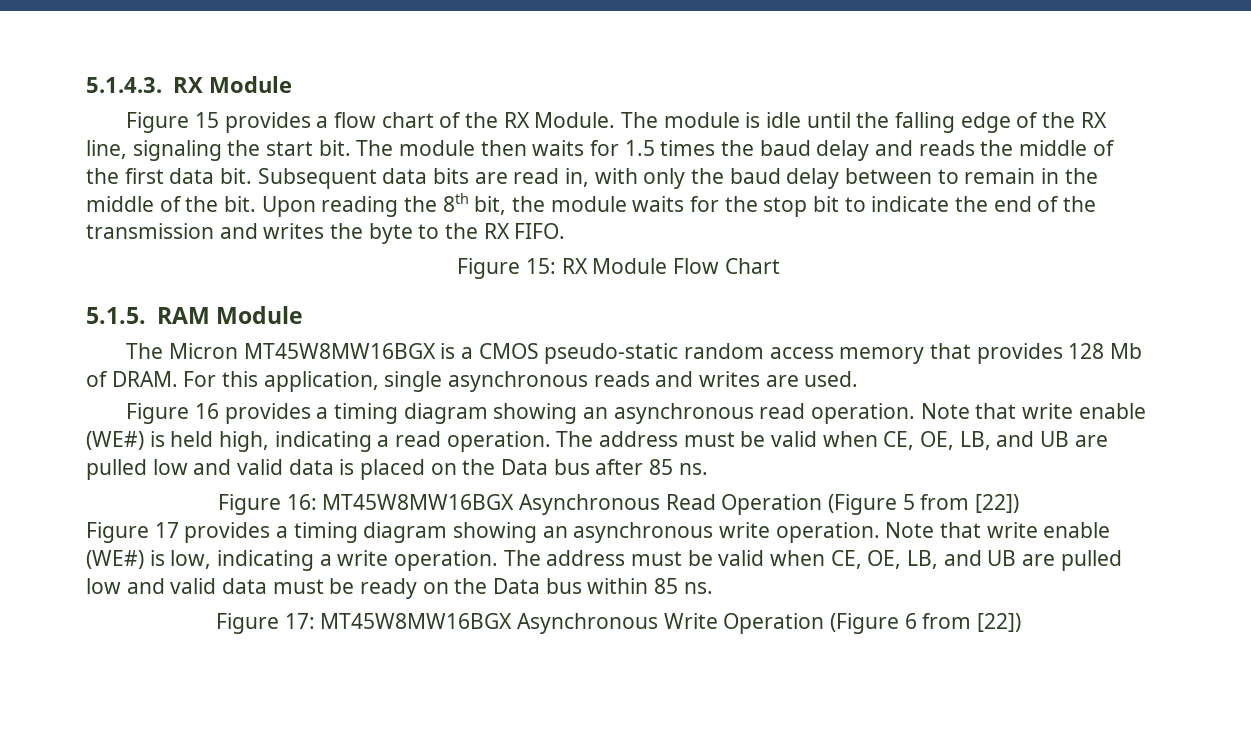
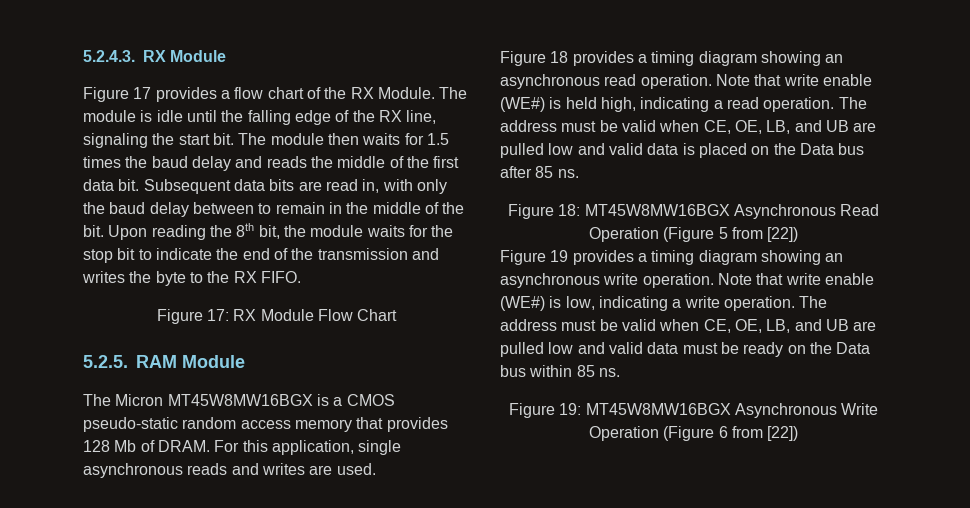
- 5.1.4.3. RX Module
+ 5.2.4.3. RX Module
- Figure 15 provides a flow chart of the RX Module.
+ Figure 17 provides a flow chart of the RX Module.
- Figure 15: RX Module Flow Chart
+ Figure 17: RX Module Flow Chart
- 5.1.5. RAM Module
+ 5.2.5. RAM Module
- Figure 16 provides a timing diagram showing an asynchronous read operation.
+ Figure 18 provides a timing diagram showing an asynchronous read operation.
- Figure 16: MT45W8MW16BGX Asynchronous Read Operation (Figure 5 from [22])
+ Figure 18: MT45W8MW16BGX Asynchronous Read Operation (Figure 5 from [22])
- Figure 17 provides a timing diagram showing an asynchronous write operation.
+ Figure 19 provides a timing diagram showing an asynchronous write operation.
- Figure 17: MT45W8MW16BGX Asynchronous Write Operation (Figure 6 from [22])
+ Figure 19: MT45W8MW16BGX Asynchronous Write Operation (Figure 6 from [22])

